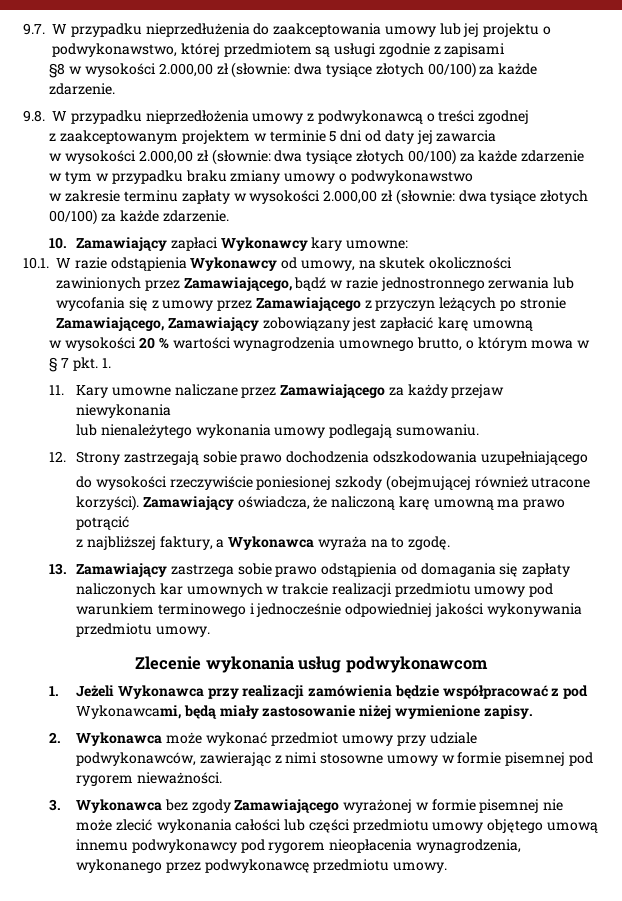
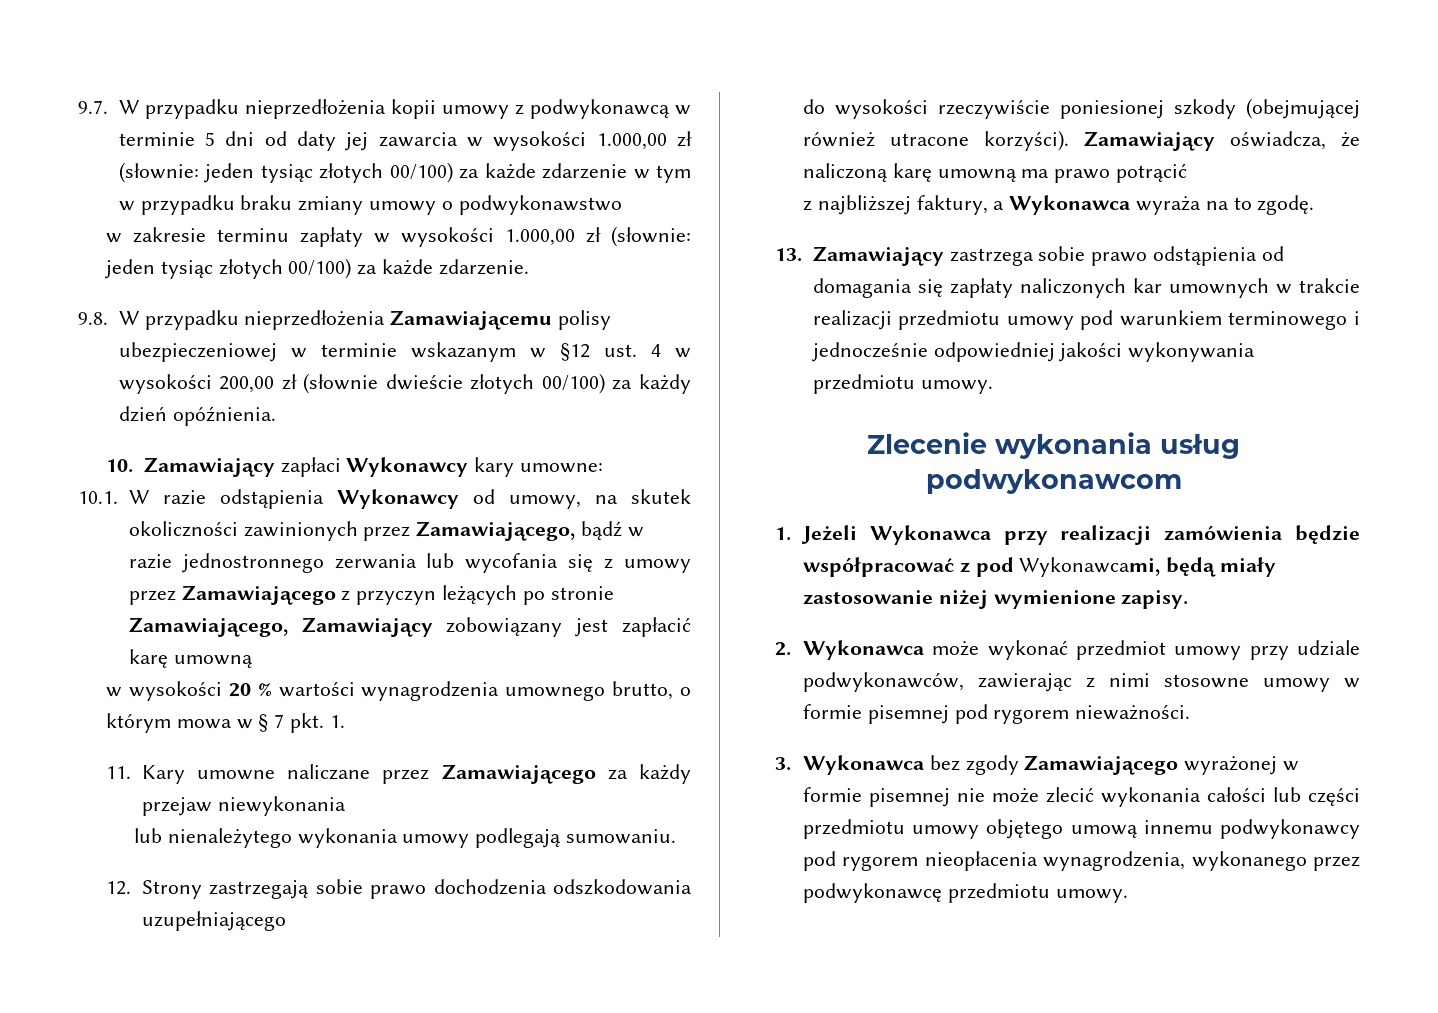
- 9.7. W przypadku nieprzedłużenia do zaakceptowania umowy lub jej projektu o podwykonawstwo, której przedmiotem są usługi zgodnie z zapisami
- §8 w wysokości 2.000,00 zł (słownie: dwa tysiące złotych 00/100) za każde zdarzenie.
- 9.8. W przypadku nieprzedłożenia umowy z podwykonawcą o treści zgodnej
- z zaakceptowanym projektem w terminie 5 dni od daty jej zawarcia
- w wysokości 2.000,00 zł (słownie: dwa tysiące złotych 00/100) za każde zdarzenie w tym w przypadku braku zmiany umowy o podwykonawstwo
+ 9.7. W przypadku nieprzedłożenia kopii umowy z podwykonawcą w terminie 5 dni od daty jej zawarcia w wysokości 1.000,00 zł (słownie: jeden tysiąc złotych 00/100) za każde zdarzenie w tym w przypadku braku zmiany umowy o podwykonawstwo
- w zakresie terminu zapłaty w wysokości 2.000,00 zł (słownie: dwa tysiące złotych 00/100) za każde zdarzenie.
+ w zakresie terminu zapłaty w wysokości 1.000,00 zł (słownie: jeden tysiąc złotych 00/100) za każde zdarzenie.
+ 9.8. W przypadku nieprzedłożenia Zamawiającemu polisy ubezpieczeniowej w terminie wskazanym w §12 ust. 4 w wysokości 200,00 zł (słownie dwieście złotych 00/100) za każdy dzień opóźnienia.

